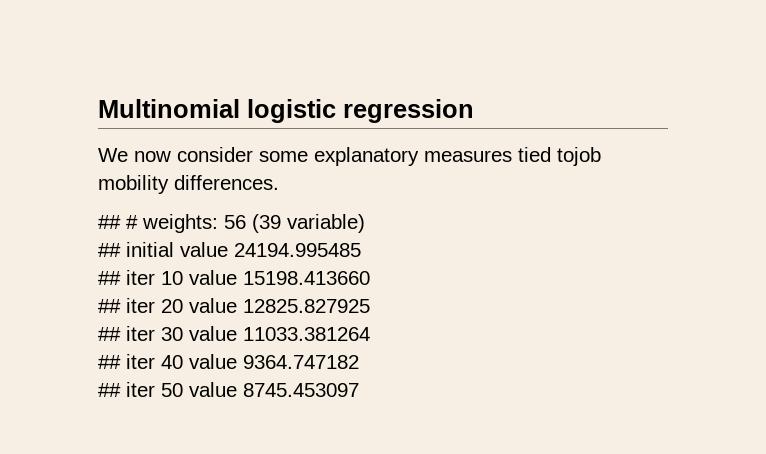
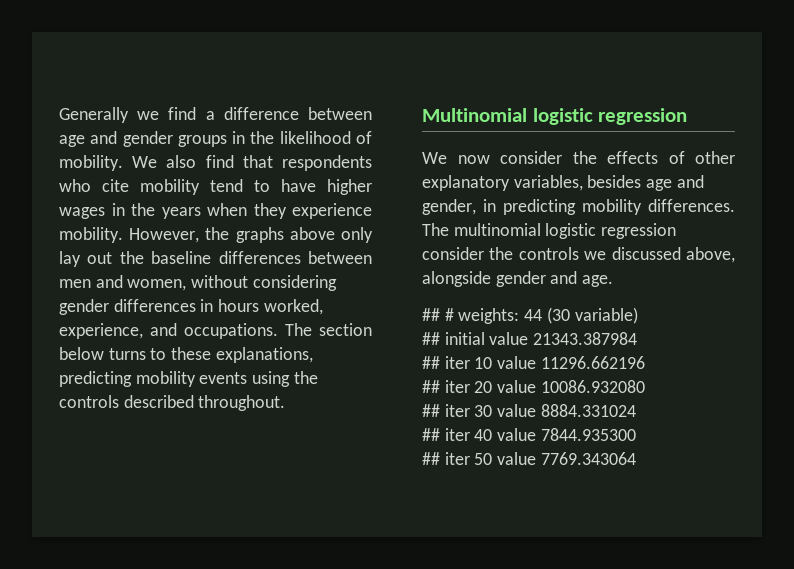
+ Generally we find a difference between age and gender groups in the likelihood of mobility. We also find that respondents who cite mobility tend to have higher wages in the years when they experience mobility. However, the graphs above only lay out the baseline differences between men and women, without considering gender differences in hours worked, experience, and occupations. The section below turns to these explanations, predicting mobility events using the controls described throughout.
- We now consider some explanatory measures tied tojob mobility differences.
+ We now consider the effects of other explanatory variables, besides age and gender, in predicting mobility differences. The multinomial logistic regression consider the controls we discussed above, alongside gender and age.
- ## # weights: 56 (39 variable)
+ ## # weights: 44 (30 variable)
- ## initial value 24194.995485
+ ## initial value 21343.387984
- ## iter 10 value 15198.413660
+ ## iter 10 value 11296.662196
- ## iter 20 value 12825.827925
+ ## iter 20 value 10086.932080
- ## iter 30 value 11033.381264
+ ## iter 30 value 8884.331024
- ## iter 40 value 9364.747182
+ ## iter 40 value 7844.935300
- ## iter 50 value 8745.453097
+ ## iter 50 value 7769.343064

